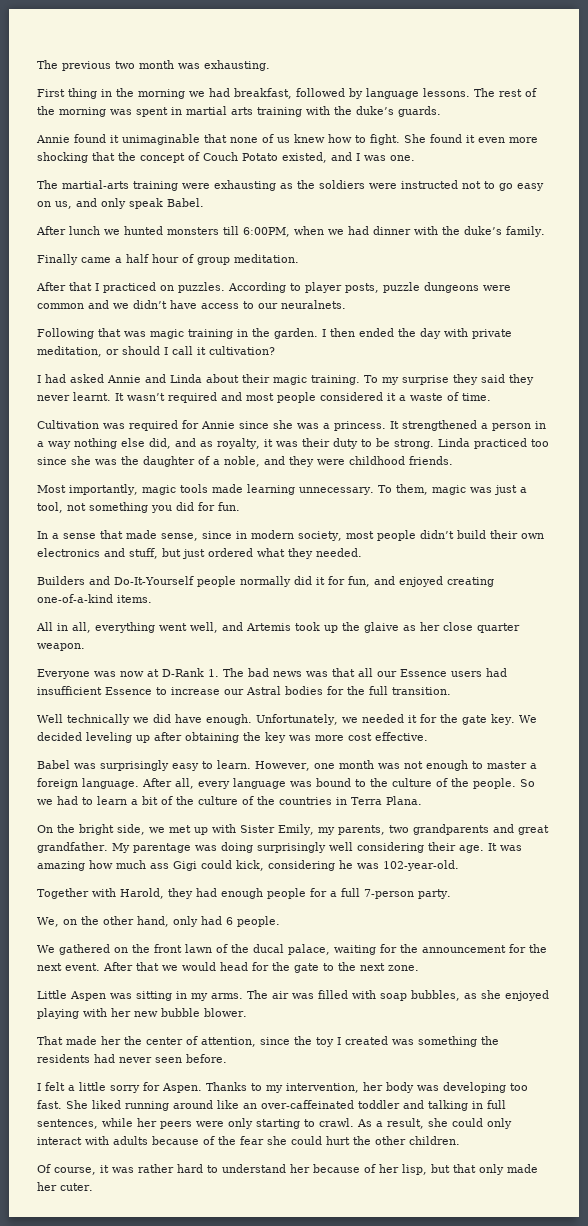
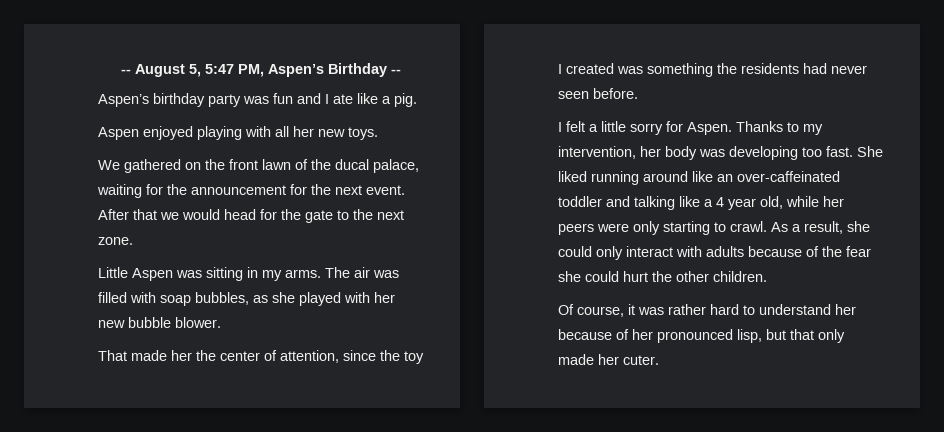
- The previous two month was exhausting.
- First thing in the morning we had breakfast, followed by language lessons. The rest of the morning was spent in martial arts training with the duke’s guards.
- Annie found it unimaginable that none of us knew how to fight. She found it even more shocking that the concept of Couch Potato existed, and I was one.
- The martial-arts training were exhausting as the soldiers were instructed not to go easy on us, and only speak Babel.
- After lunch we hunted monsters till 6:00PM, when we had dinner with the duke’s family.
- Finally came a half hour of group meditation.
- After that I practiced on puzzles. According to player posts, puzzle dungeons were common and we didn’t have access to our neuralnets.
- Following that was magic training in the garden. I then ended the day with private meditation, or should I call it cultivation?
- I had asked Annie and Linda about their magic training. To my surprise they said they never learnt. It wasn’t required and most people considered it a waste of time.
- Cultivation was required for Annie since she was a princess. It strengthened a person in a way nothing else did, and as royalty, it was their duty to be strong. Linda practiced too since she was the daughter of a noble, and they were childhood friends.
- Most importantly, magic tools made learning unnecessary. To them, magic was just a tool, not something you did for fun.
- In a sense that made sense, since in modern society, most people didn’t build their own electronics and stuff, but just ordered what they needed.
- Builders and Do-It-Yourself people normally did it for fun, and enjoyed creating one-of-a-kind items.
- All in all, everything went well, and Artemis took up the glaive as her close quarter weapon.
- Everyone was now at D-Rank 1. The bad news was that all our Essence users had insufficient Essence to increase our Astral bodies for the full transition.
- Well technically we did have enough. Unfortunately, we needed it for the gate key. We decided leveling up after obtaining the key was more cost effective.
- Babel was surprisingly easy to learn. However, one month was not enough to master a foreign language. After all, every language was bound to the culture of the people. So we had to learn a bit of the culture of the countries in Terra Plana.
- On the bright side, we met up with Sister Emily, my parents, two grandparents and great grandfather. My parentage was doing surprisingly well considering their age. It was amazing how much ass Gigi could kick, considering he was 102-year-old.
- Together with Harold, they had enough people for a full 7-person party.
- We, on the other hand, only had 6 people.
+ -- August 5, 5:47 PM, Aspen’s Birthday --
+ Aspen’s birthday party was fun and I ate like a pig.
+ Aspen enjoyed playing with all her new toys.
- The air was filled with soap bubbles, as she enjoyed playing with her new bubble blower.
+ The air was filled with soap bubbles, as she played with her new bubble blower.
- She liked running around like an over-caffeinated toddler and talking in full sentences, while her peers were only starting to crawl.
+ She liked running around like an over-caffeinated toddler and talking like a 4 year old, while her peers were only starting to crawl.
- Of course, it was rather hard to understand her because of her lisp, but that only made her cuter.
+ Of course, it was rather hard to understand her because of her pronounced lisp, but that only made her cuter.

